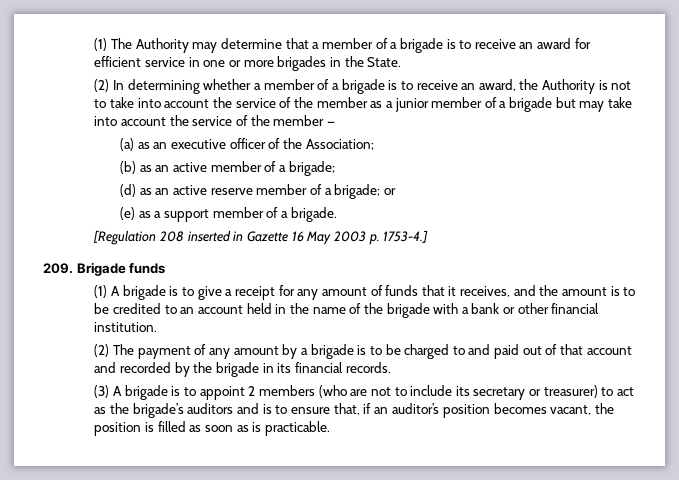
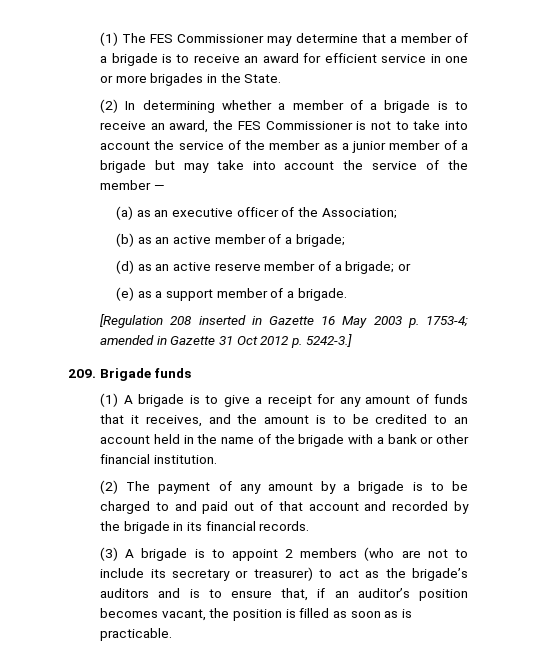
- (1) The Authority may determine that a member of a brigade is to receive an award for efficient service in one or more brigades in the State.
+ (1) The FES Commissioner may determine that a member of a brigade is to receive an award for efficient service in one or more brigades in the State.
- (2) In determining whether a member of a brigade is to receive an award, the Authority is not to take into account the service of the member as a junior member of a brigade but may take into account the service of the member —
+ (2) In determining whether a member of a brigade is to receive an award, the FES Commissioner is not to take into account the service of the member as a junior member of a brigade but may take into account the service of the member —
- [Regulation 208 inserted in Gazette 16 May 2003 p. 1753-4.]
+ [Regulation 208 inserted in Gazette 16 May 2003 p. 1753-4; amended in Gazette 31 Oct 2012 p. 5242-3.]

